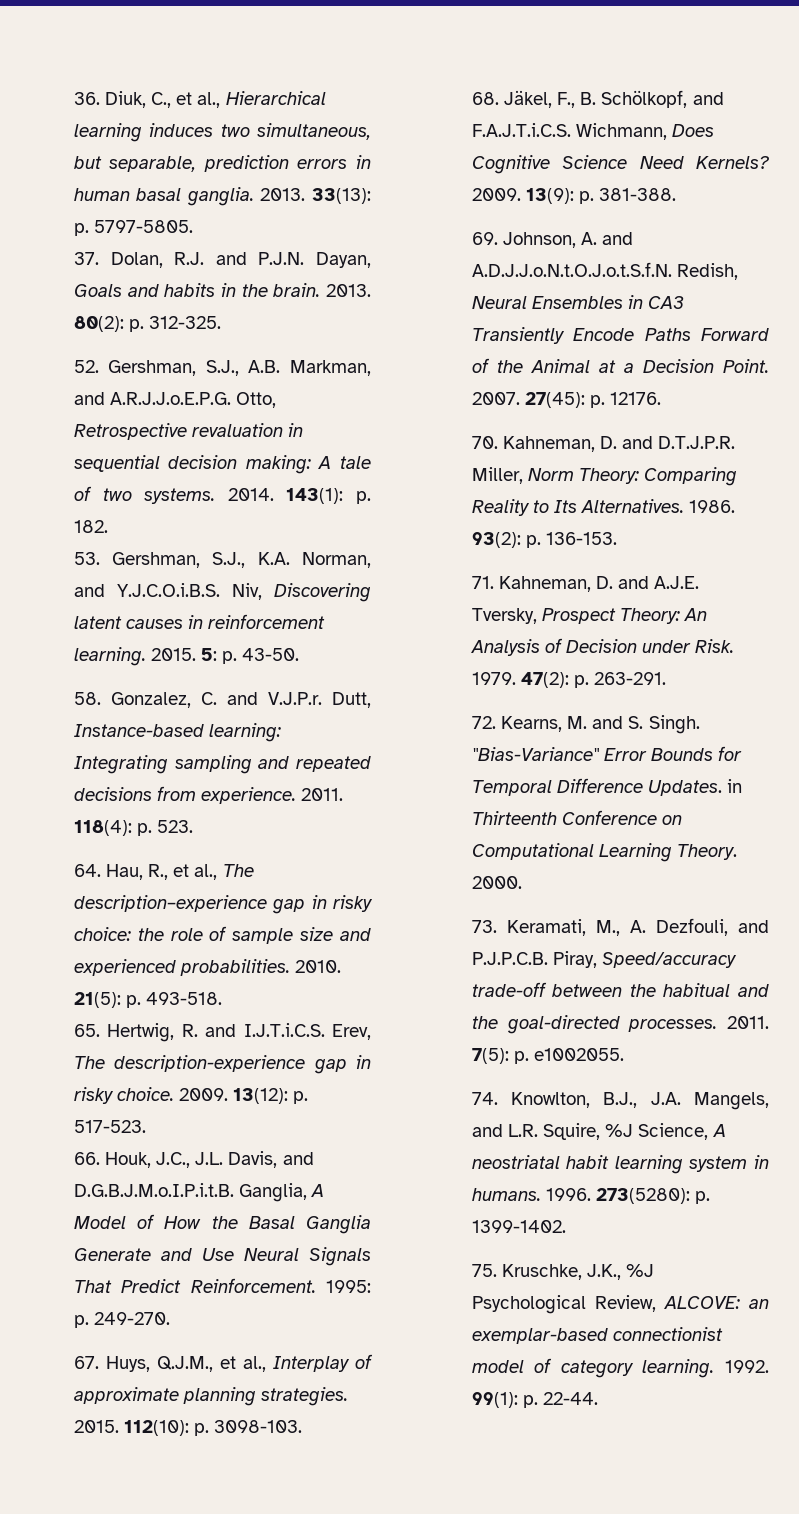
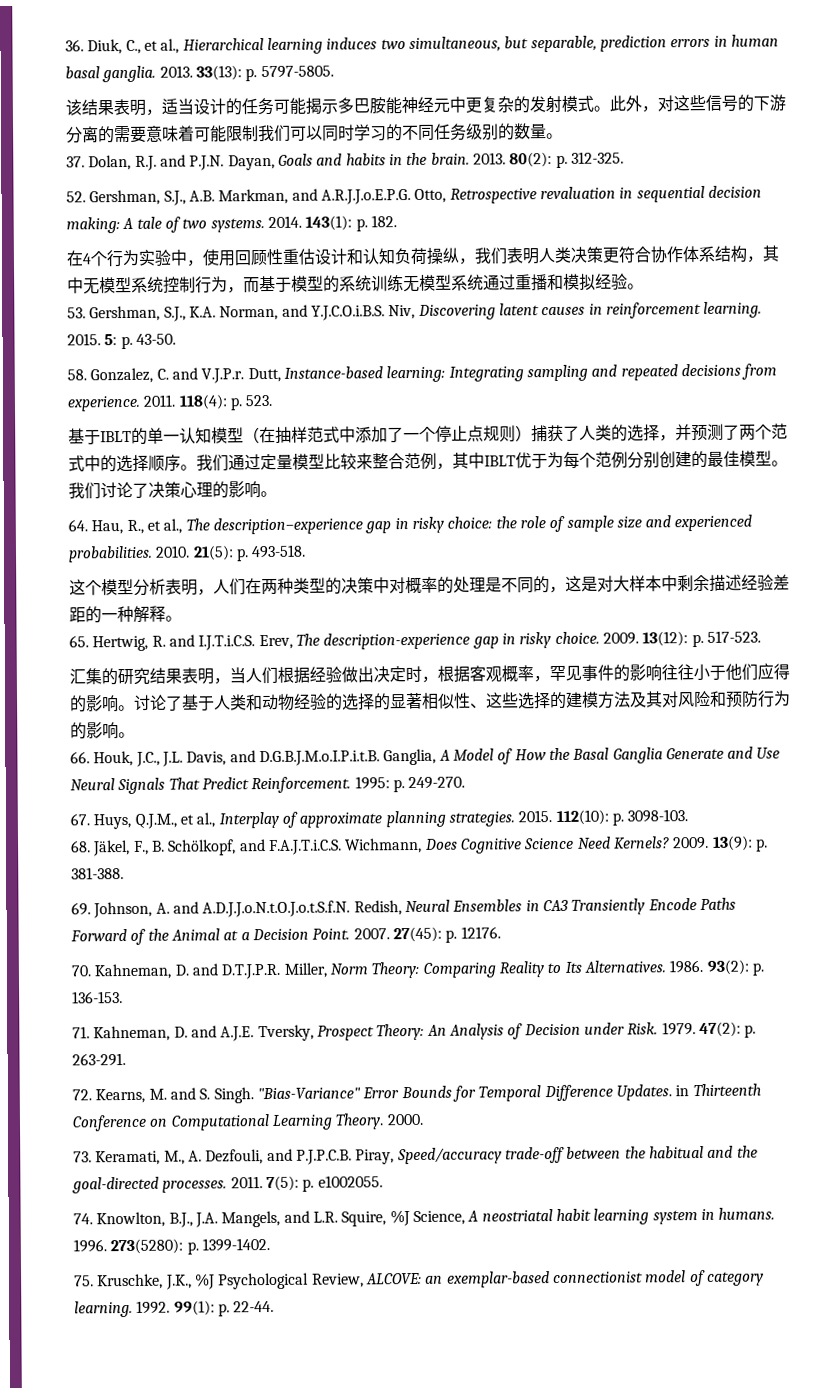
+ 该结果表明，适当设计的任务可能揭示多巴胺能神经元中更复杂的发射模式。此外，对这些信号的下游分离的需要意味着可能限制我们可以同时学习的不同任务级别的数量。
+ 在4个行为实验中，使用回顾性重估设计和认知负荷操纵，我们表明人类决策更符合协作体系结构，其中无模型系统控制行为，而基于模型的系统训练无模型系统通过重播和模拟经验。
+ 基于IBLT的单一认知模型（在抽样范式中添加了一个停止点规则）捕获了人类的选择，并预测了两个范式中的选择顺序。我们通过定量模型比较来整合范例，其中IBLT优于为每个范例分别创建的最佳模型。我们讨论了决策心理的影响。
+ 这个模型分析表明，人们在两种类型的决策中对概率的处理是不同的，这是对大样本中剩余描述经验差距的一种解释。
+ 汇集的研究结果表明，当人们根据经验做出决定时，根据客观概率，罕见事件的影响往往小于他们应得的影响。讨论了基于人类和动物经验的选择的显著相似性、这些选择的建模方法及其对风险和预防行为的影响。

